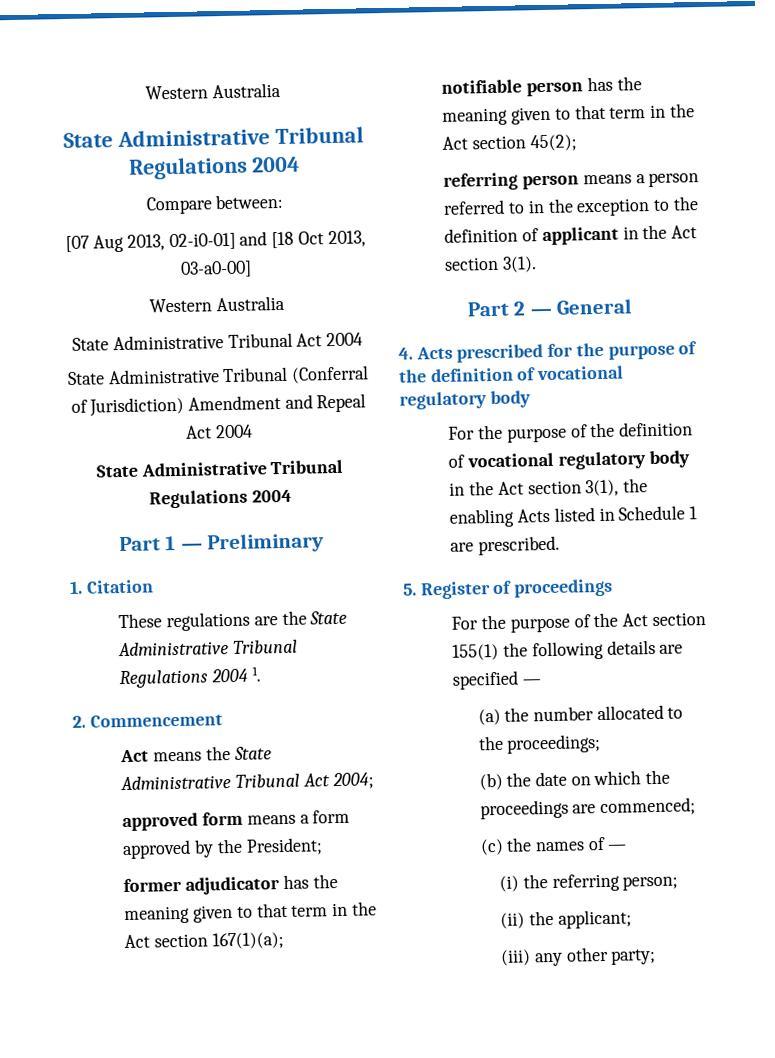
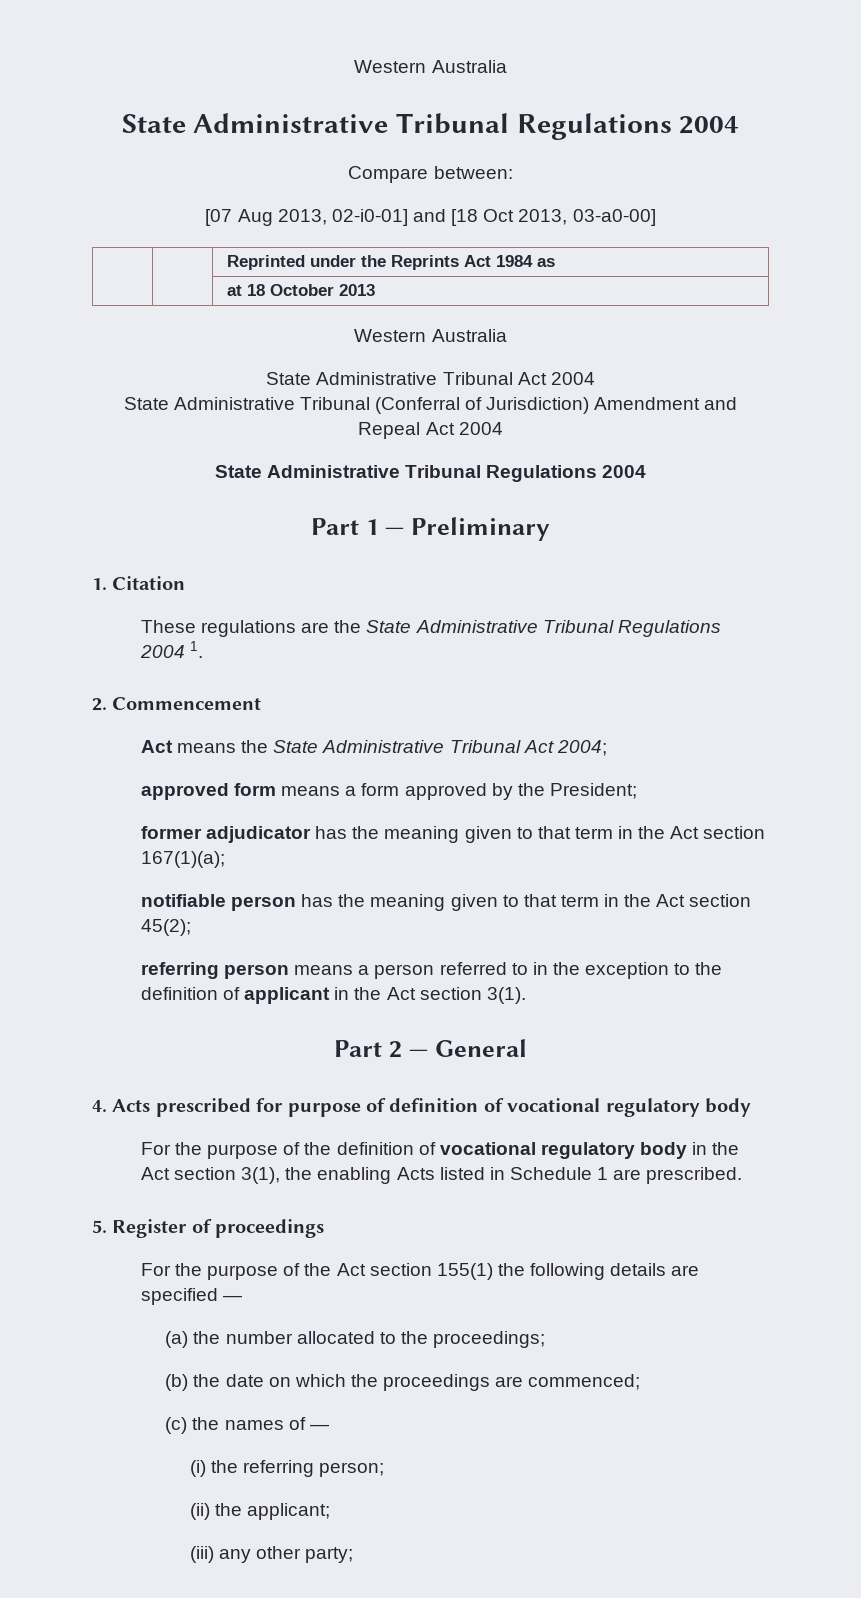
+ | | Reprinted under the Reprints Act 1984 as
+ | | at 18 October 2013
- 4. Acts prescribed for the purpose of the definition of vocational regulatory body
+ 4. Acts prescribed for purpose of definition of vocational regulatory body

